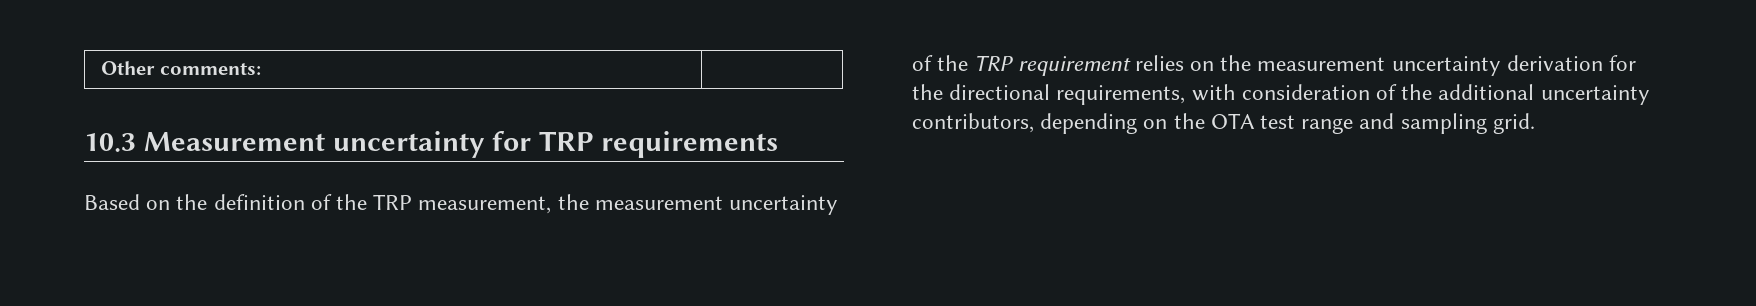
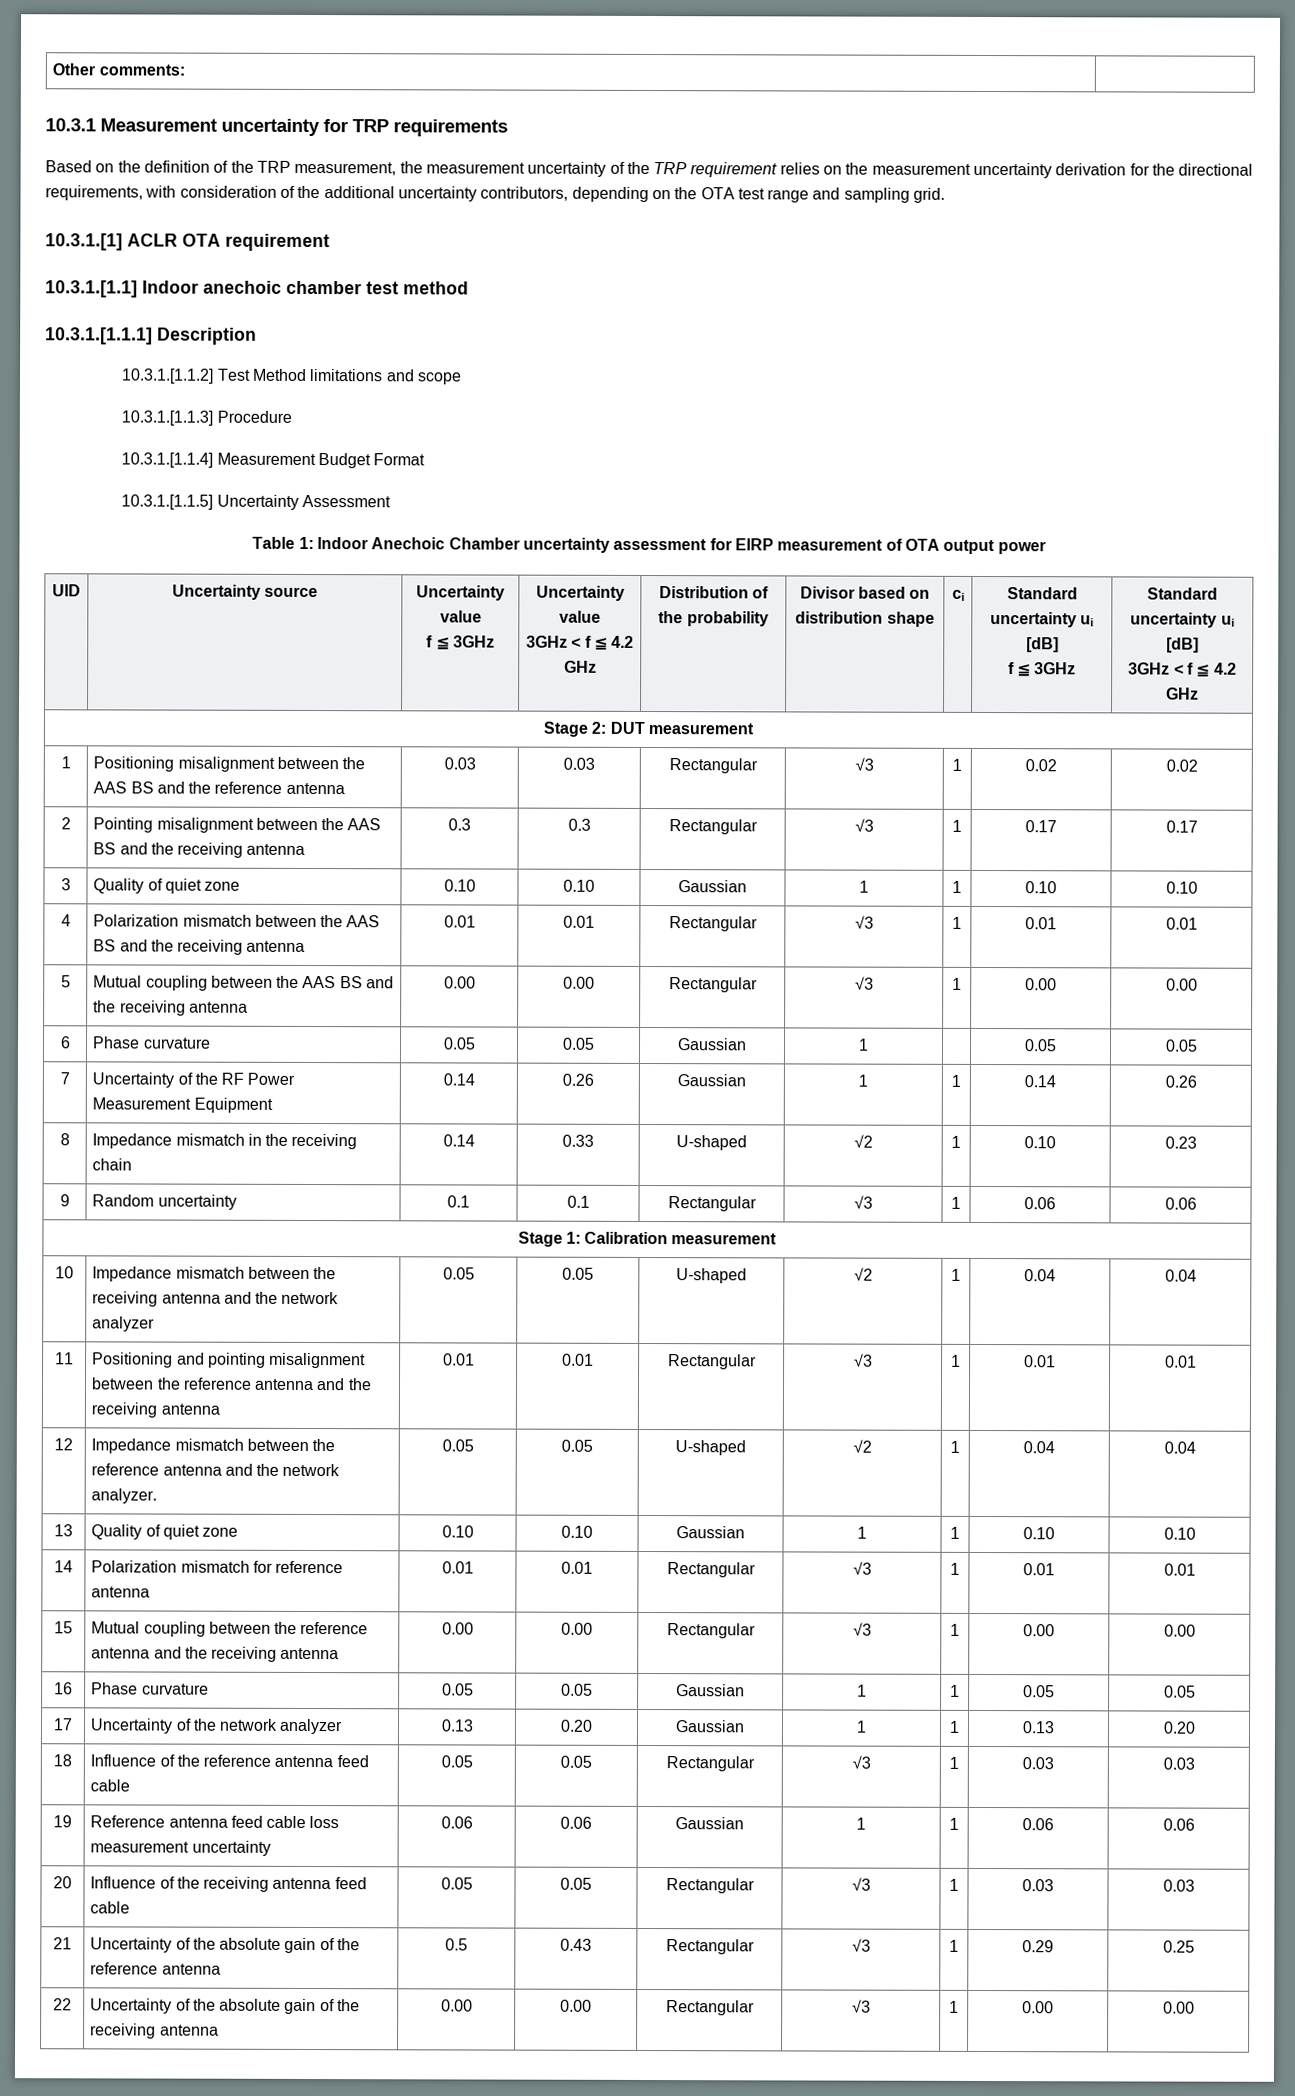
- 10.3 Measurement uncertainty for TRP requirements
+ 10.3.1 Measurement uncertainty for TRP requirements
+ 10.3.1.[1] ACLR OTA requirement
+ 10.3.1.[1.1] Indoor anechoic chamber test method
+ 10.3.1.[1.1.1] Description
+ 10.3.1.[1.1.2] Test Method limitations and scope
+ 10.3.1.[1.1.3] Procedure
+ 10.3.1.[1.1.4] Measurement Budget Format
+ 10.3.1.[1.1.5] Uncertainty Assessment
+ Table 1: Indoor Anechoic Chamber uncertainty assessment for EIRP measurement of OTA output power
+ UID | Uncertainty source | Uncertainty value
+ f ≦ 3GHz | Uncertainty value
+ 3GHz < f ≦ 4.2 GHz | Distribution of the probability | Divisor based on distribution shape | ci | Standard uncertainty ui [dB]
+ f ≦ 3GHz | Standard uncertainty ui [dB]
+ 3GHz < f ≦ 4.2 GHz
+ Stage 2: DUT measurement
+ 1 | Positioning misalignment between the AAS BS and the reference antenna | 0.03 | 0.03 | Rectangular | √3 | 1 | 0.02 | 0.02
+ 2 | Pointing misalignment between the AAS BS and the receiving antenna | 0.3 | 0.3 | Rectangular | √3 | 1 | 0.17 | 0.17
+ 3 | Quality of quiet zone | 0.10 | 0.10 | Gaussian | 1 | 1 | 0.10 | 0.10
+ 4 | Polarization mismatch between the AAS BS and the receiving antenna | 0.01 | 0.01 | Rectangular | √3 | 1 | 0.01 | 0.01
+ 5 | Mutual coupling between the AAS BS and the receiving antenna | 0.00 | 0.00 | Rectangular | √3 | 1 | 0.00 | 0.00
+ 6 | Phase curvature | 0.05 | 0.05 | Gaussian | 1 | | 0.05 | 0.05
+ 7 | Uncertainty of the RF Power Measurement Equipment | 0.14 | 0.26 | Gaussian | 1 | 1 | 0.14 | 0.26
+ 8 | Impedance mismatch in the receiving chain | 0.14 | 0.33 | U-shaped | √2 | 1 | 0.10 | 0.23
+ 9 | Random uncertainty | 0.1 | 0.1 | Rectangular | √3 | 1 | 0.06 | 0.06
+ Stage 1: Calibration measurement
+ 10 | Impedance mismatch between the receiving antenna and the network analyzer | 0.05 | 0.05 | U-shaped | √2 | 1 | 0.04 | 0.04
+ 11 | Positioning and pointing misalignment between the reference antenna and the receiving antenna | 0.01 | 0.01 | Rectangular | √3 | 1 | 0.01 | 0.01
+ 12 | Impedance mismatch between the reference antenna and the network analyzer. | 0.05 | 0.05 | U-shaped | √2 | 1 | 0.04 | 0.04
+ 13 | Quality of quiet zone | 0.10 | 0.10 | Gaussian | 1 | 1 | 0.10 | 0.10
+ 14 | Polarization mismatch for reference antenna | 0.01 | 0.01 | Rectangular | √3 | 1 | 0.01 | 0.01
+ 15 | Mutual coupling between the reference antenna and the receiving antenna | 0.00 | 0.00 | Rectangular | √3 | 1 | 0.00 | 0.00
+ 16 | Phase curvature | 0.05 | 0.05 | Gaussian | 1 | 1 | 0.05 | 0.05
+ 17 | Uncertainty of the network analyzer | 0.13 | 0.20 | Gaussian | 1 | 1 | 0.13 | 0.20
+ 18 | Influence of the reference antenna feed cable | 0.05 | 0.05 | Rectangular | √3 | 1 | 0.03 | 0.03
+ 19 | Reference antenna feed cable loss measurement uncertainty | 0.06 | 0.06 | Gaussian | 1 | 1 | 0.06 | 0.06
+ 20 | Influence of the receiving antenna feed cable | 0.05 | 0.05 | Rectangular | √3 | 1 | 0.03 | 0.03
+ 21 | Uncertainty of the absolute gain of the reference antenna | 0.5 | 0.43 | Rectangular | √3 | 1 | 0.29 | 0.25
+ 22 | Uncertainty of the absolute gain of the receiving antenna | 0.00 | 0.00 | Rectangular | √3 | 1 | 0.00 | 0.00

